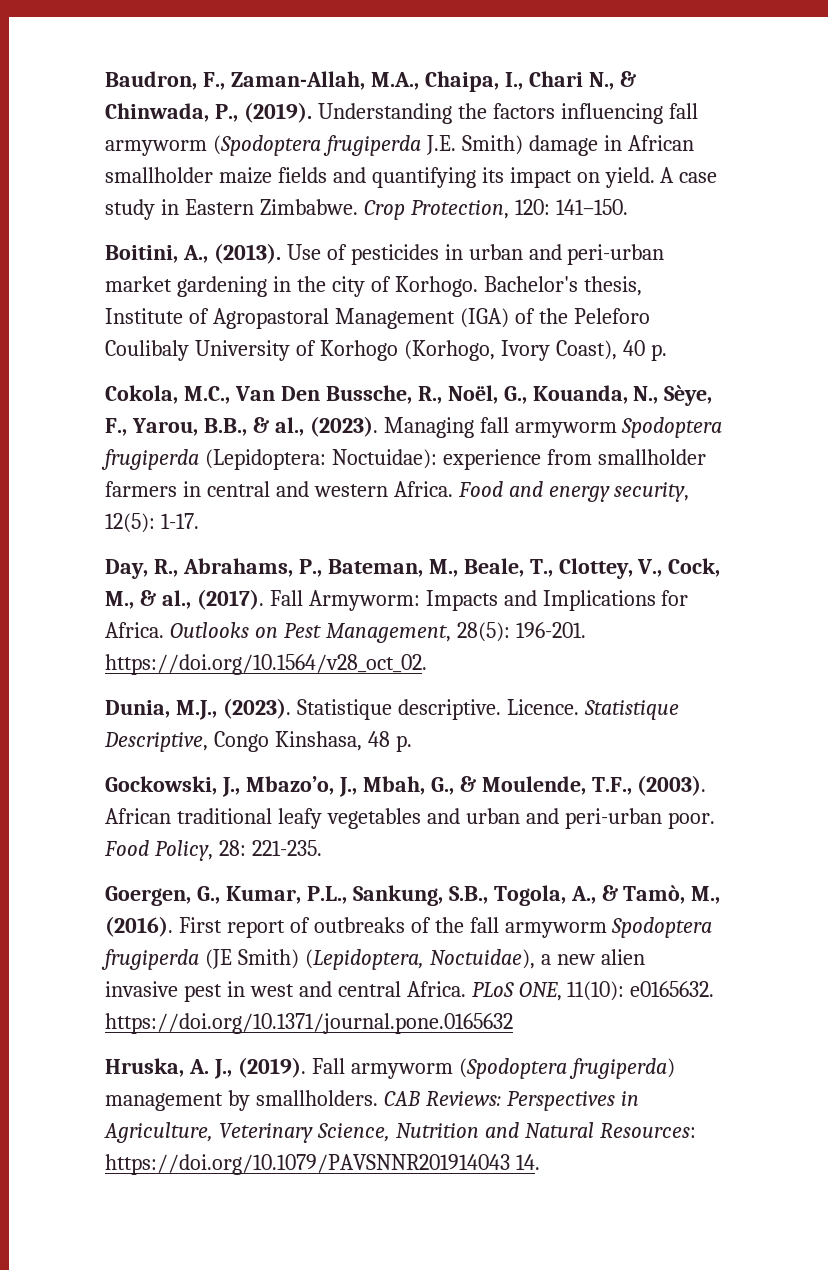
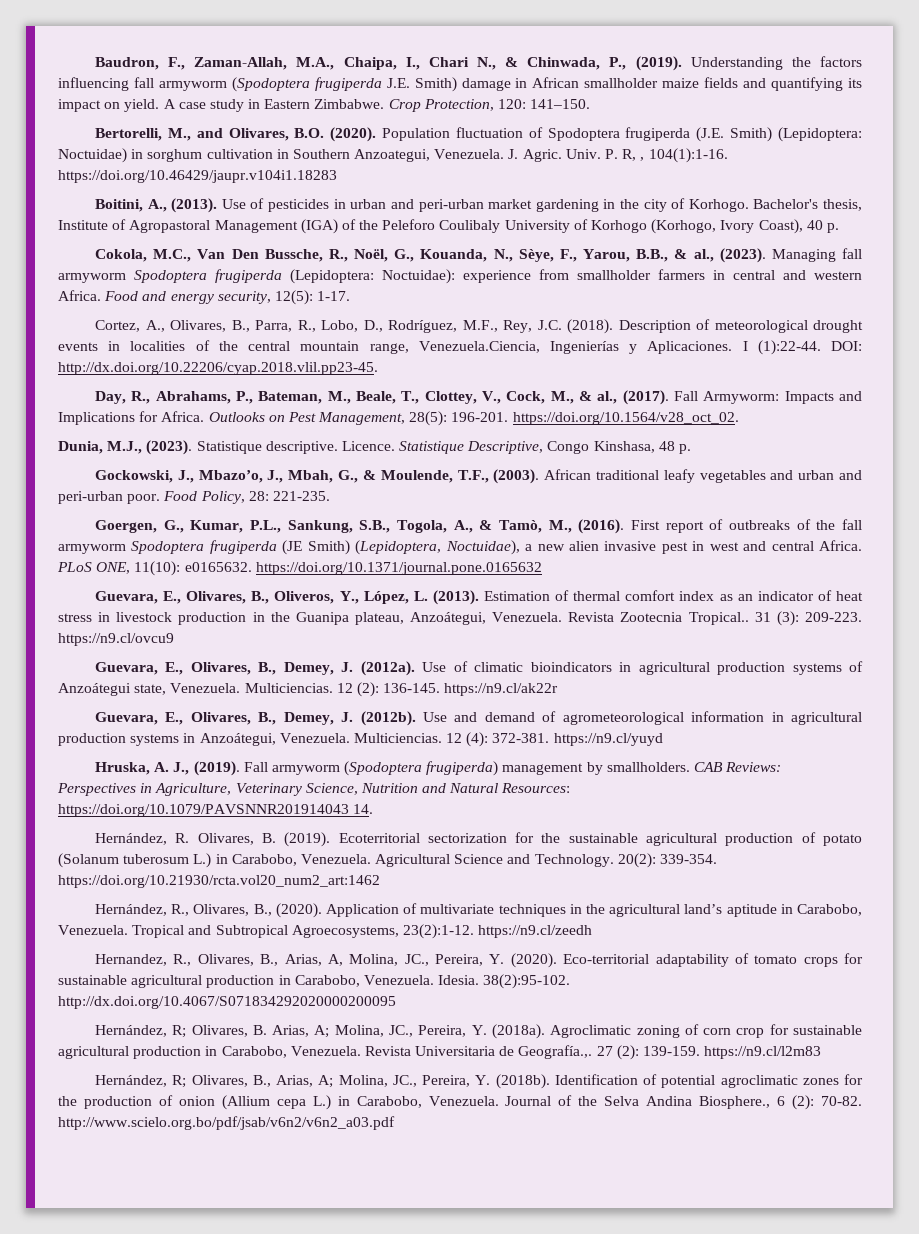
+ Bertorelli, M., and Olivares, B.O. (2020). Population fluctuation of Spodoptera frugiperda (J.E. Smith) (Lepidoptera: Noctuidae) in sorghum cultivation in Southern Anzoategui, Venezuela. J. Agric. Univ. P. R, , 104(1):1-16. https://doi.org/10.46429/jaupr.v104i1.18283
+ Cortez, A., Olivares, B., Parra, R., Lobo, D., Rodríguez, M.F., Rey, J.C. (2018). Description of meteorological drought events in localities of the central mountain range, Venezuela.Ciencia, Ingenierías y Aplicaciones. I (1):22-44. DOI: http://dx.doi.org/10.22206/cyap.2018.vlil.pp23-45.
+ Guevara, E., Olivares, B., Oliveros, Y., López, L. (2013). Estimation of thermal comfort index as an indicator of heat stress in livestock production in the Guanipa plateau, Anzoátegui, Venezuela. Revista Zootecnia Tropical.. 31 (3): 209-223. https://n9.cl/ovcu9
+ Guevara, E., Olivares, B., Demey, J. (2012a). Use of climatic bioindicators in agricultural production systems of Anzoátegui state, Venezuela. Multiciencias. 12 (2): 136-145. https://n9.cl/ak22r
+ Guevara, E., Olivares, B., Demey, J. (2012b). Use and demand of agrometeorological information in agricultural production systems in Anzoátegui, Venezuela. Multiciencias. 12 (4): 372-381. https://n9.cl/yuyd
+ Hernández, R. Olivares, B. (2019). Ecoterritorial sectorization for the sustainable agricultural production of potato (Solanum tuberosum L.) in Carabobo, Venezuela. Agricultural Science and Technology. 20(2): 339-354. https://doi.org/10.21930/rcta.vol20_num2_art:1462
+ Hernández, R., Olivares, B., (2020). Application of multivariate techniques in the agricultural land’s aptitude in Carabobo, Venezuela. Tropical and Subtropical Agroecosystems, 23(2):1-12. https://n9.cl/zeedh
+ Hernandez, R., Olivares, B., Arias, A, Molina, JC., Pereira, Y. (2020). Eco-territorial adaptability of tomato crops for sustainable agricultural production in Carabobo, Venezuela. Idesia. 38(2):95-102. http://dx.doi.org/10.4067/S071834292020000200095
+ Hernández, R; Olivares, B. Arias, A; Molina, JC., Pereira, Y. (2018a). Agroclimatic zoning of corn crop for sustainable agricultural production in Carabobo, Venezuela. Revista Universitaria de Geografía.,. 27 (2): 139-159. https://n9.cl/l2m83
+ Hernández, R; Olivares, B., Arias, A; Molina, JC., Pereira, Y. (2018b). Identification of potential agroclimatic zones for the production of onion (Allium cepa L.) in Carabobo, Venezuela. Journal of the Selva Andina Biosphere., 6 (2): 70-82. http://www.scielo.org.bo/pdf/jsab/v6n2/v6n2_a03.pdf

